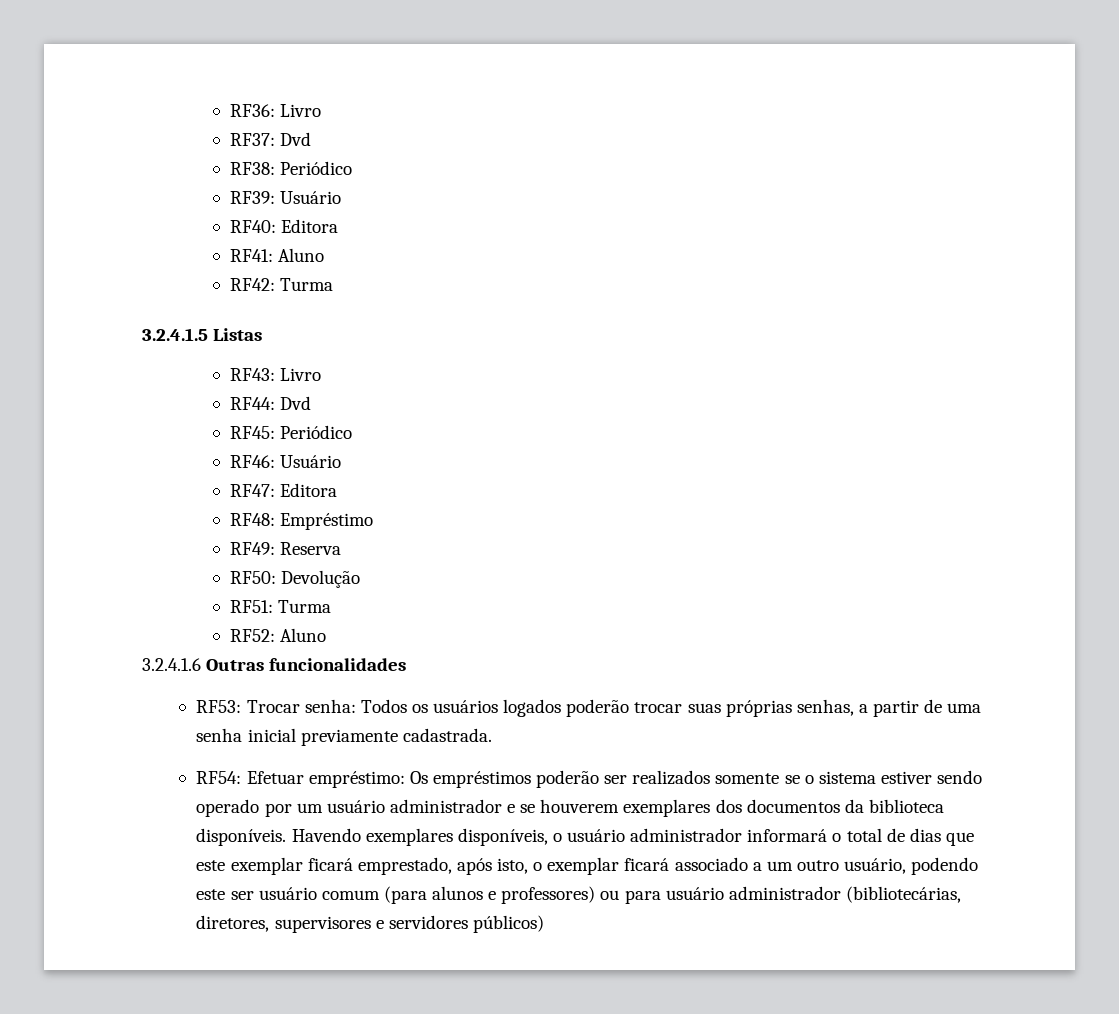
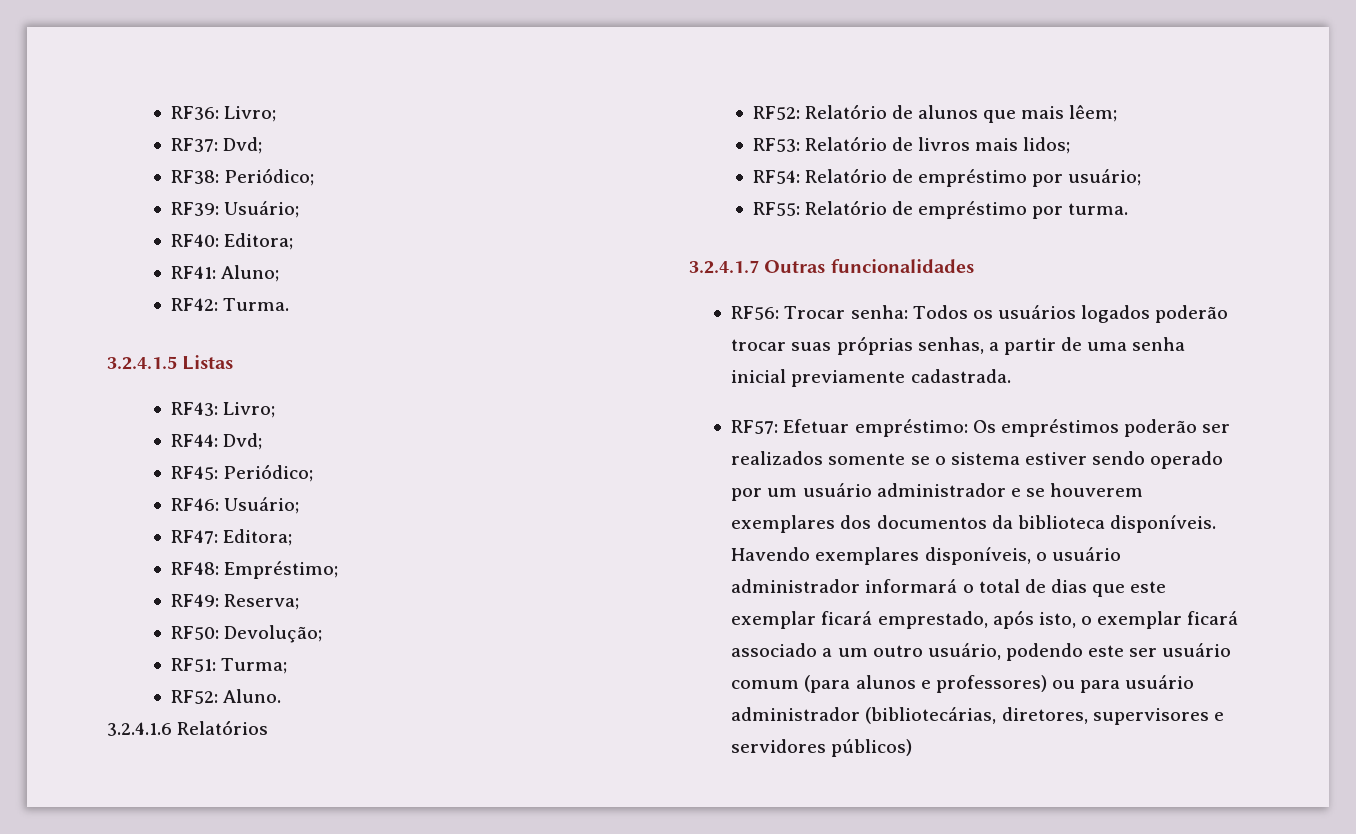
- RF36: Livro
+ RF36: Livro;
- RF37: Dvd
+ RF37: Dvd;
- RF38: Periódico
+ RF38: Periódico;
- RF39: Usuário
+ RF39: Usuário;
- RF40: Editora
+ RF40: Editora;
- RF41: Aluno
+ RF41: Aluno;
- RF42: Turma
+ RF42: Turma.
- RF43: Livro
+ RF43: Livro;
- RF44: Dvd
+ RF44: Dvd;
- RF45: Periódico
+ RF45: Periódico;
- RF46: Usuário
+ RF46: Usuário;
- RF47: Editora
+ RF47: Editora;
- RF48: Empréstimo
+ RF48: Empréstimo;
- RF49: Reserva
+ RF49: Reserva;
- RF50: Devolução
+ RF50: Devolução;
- RF51: Turma
- RF52: Aluno
+ RF51: Turma;
+ RF52: Aluno.
- 3.2.4.1.6 Outras funcionalidades
+ 3.2.4.1.6 Relatórios
+ RF52: Relatório de alunos que mais lêem;
+ RF53: Relatório de livros mais lidos;
+ RF54: Relatório de empréstimo por usuário;
+ RF55: Relatório de empréstimo por turma.
+ 3.2.4.1.7 Outras funcionalidades
- RF53: Trocar senha: Todos os usuários logados poderão trocar suas próprias senhas, a partir de uma senha inicial previamente cadastrada.
+ RF56: Trocar senha: Todos os usuários logados poderão trocar suas próprias senhas, a partir de uma senha inicial previamente cadastrada.
- RF54: Efetuar empréstimo: Os empréstimos poderão ser realizados somente se o sistema estiver sendo operado por um usuário administrador e se houverem exemplares dos documentos da biblioteca disponíveis.
+ RF57: Efetuar empréstimo: Os empréstimos poderão ser realizados somente se o sistema estiver sendo operado por um usuário administrador e se houverem exemplares dos documentos da biblioteca disponíveis.

